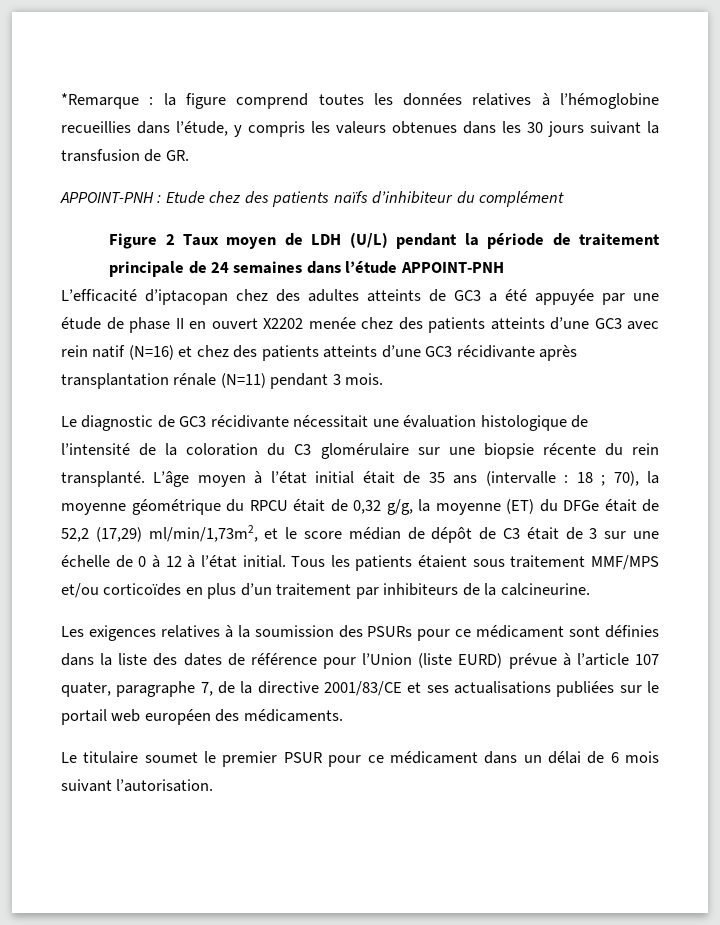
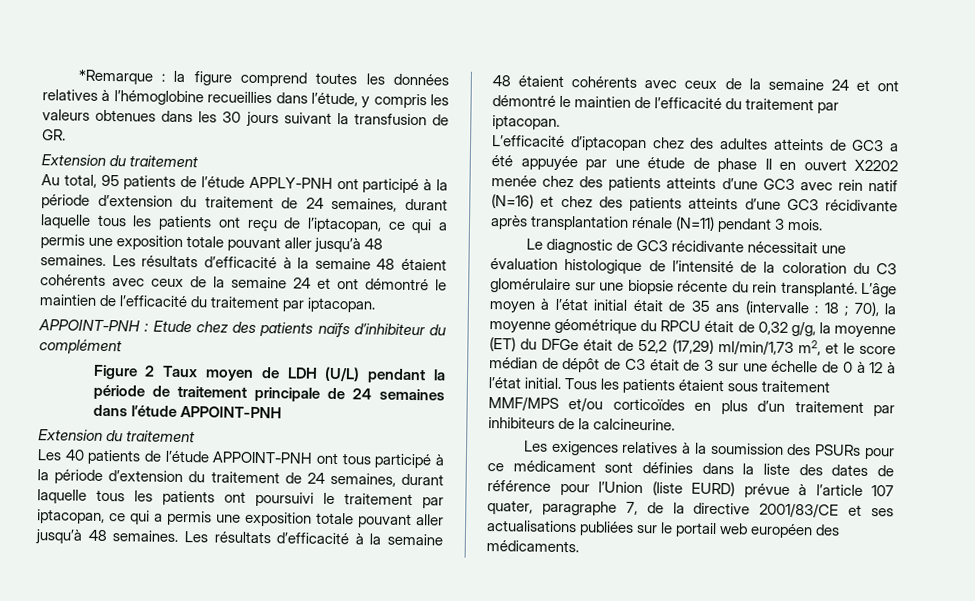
  *Remarque : la figure comprend toutes les données relatives à l’hémoglobine recueillies dans l’étude, y compris les valeurs obtenues dans les 30 jours suivant la transfusion de GR.
+ Extension du traitement
+ Au total, 95 patients de l’étude APPLY-PNH ont participé à la période d’extension du traitement de 24 semaines, durant laquelle tous les patients ont reçu de l’iptacopan, ce qui a permis une exposition totale pouvant aller jusqu’à 48 semaines. Les résultats d’efficacité à la semaine 48 étaient cohérents avec ceux de la semaine 24 et ont démontré le maintien de l’efficacité du traitement par iptacopan.
  Figure 2 Taux moyen de LDH (U/L) pendant la période de traitement principale de 24 semaines dans l’étude APPOINT-PNH
+ Extension du traitement
+ Les 40 patients de l’étude APPOINT-PNH ont tous participé à la période d’extension du traitement de 24 semaines, durant laquelle tous les patients ont poursuivi le traitement par iptacopan, ce qui a permis une exposition totale pouvant aller jusqu’à 48 semaines. Les résultats d’efficacité à la semaine 48 étaient cohérents avec ceux de la semaine 24 et ont démontré le maintien de l’efficacité du traitement par iptacopan.
- L’âge moyen à l’état initial était de 35 ans (intervalle : 18 ; 70), la moyenne géométrique du RPCU était de 0,32 g/g, la moyenne (ET) du DFGe était de 52,2 (17,29) ml/min/1,73m2, et le score médian de dépôt de C3 était de 3 sur une échelle de 0 à 12 à l’état initial.
+ L’âge moyen à l’état initial était de 35 ans (intervalle : 18 ; 70), la moyenne géométrique du RPCU était de 0,32 g/g, la moyenne (ET) du DFGe était de 52,2 (17,29) ml/min/1,73 m2, et le score médian de dépôt de C3 était de 3 sur une échelle de 0 à 12 à l’état initial.
- Le titulaire soumet le premier PSUR pour ce médicament dans un délai de 6 mois suivant l’autorisation.

